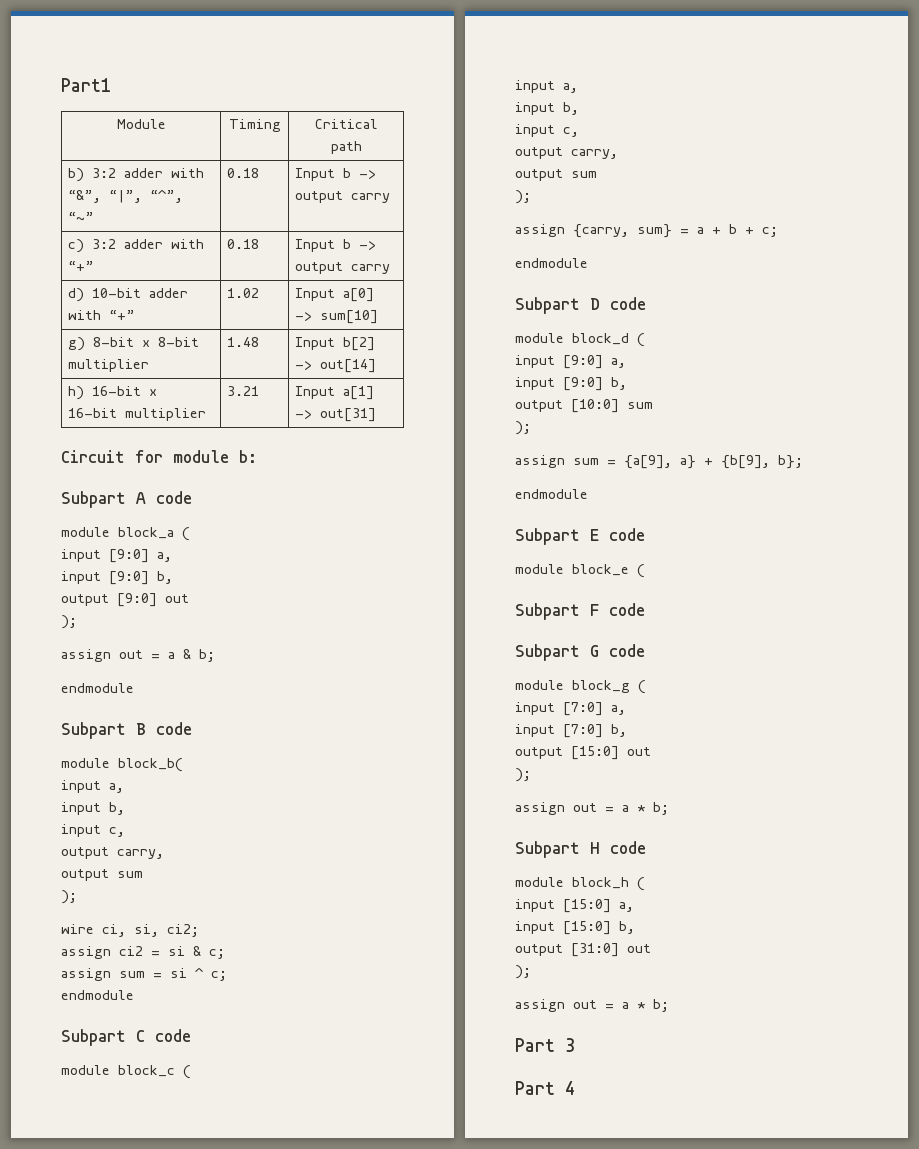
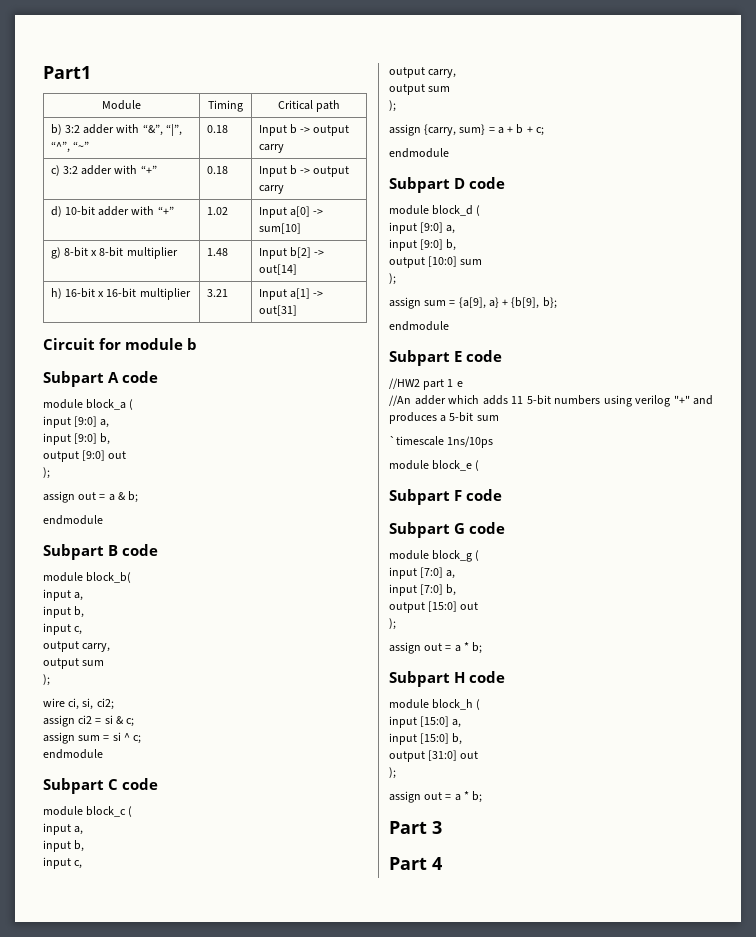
- Circuit for module b:
+ Circuit for module b
+ //HW2 part 1 e
+ //An adder which adds 11 5-bit numbers using verilog "+" and produces a 5-bit sum
+ `timescale 1ns/10ps

